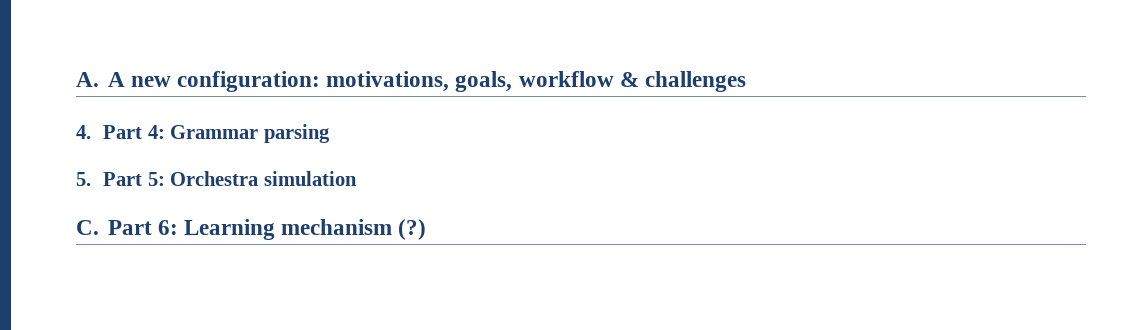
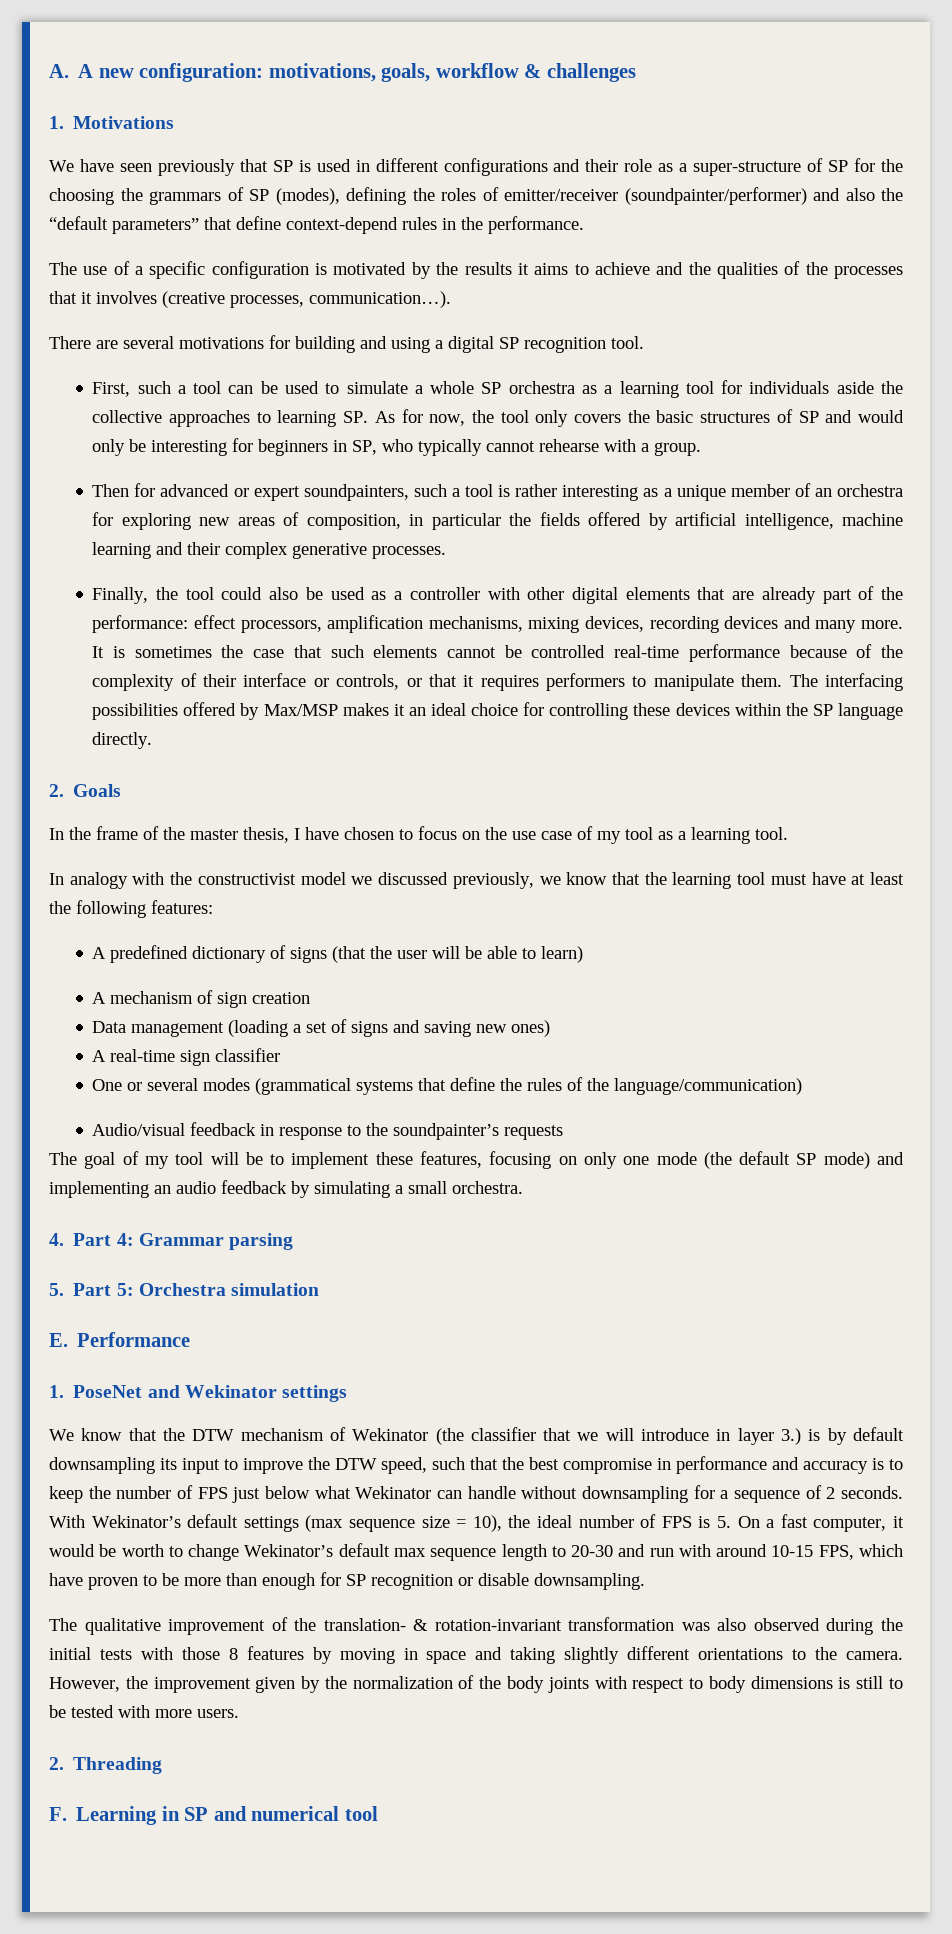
+ 1. Motivations
+ We have seen previously that SP is used in different configurations and their role as a super-structure of SP for the choosing the grammars of SP (modes), defining the roles of emitter/receiver (soundpainter/performer) and also the “default parameters” that define context-depend rules in the performance.
+ The use of a specific configuration is motivated by the results it aims to achieve and the qualities of the processes that it involves (creative processes, communication…).
+ There are several motivations for building and using a digital SP recognition tool.
+ First, such a tool can be used to simulate a whole SP orchestra as a learning tool for individuals aside the collective approaches to learning SP. As for now, the tool only covers the basic structures of SP and would only be interesting for beginners in SP, who typically cannot rehearse with a group.
+ Then for advanced or expert soundpainters, such a tool is rather interesting as a unique member of an orchestra for exploring new areas of composition, in particular the fields offered by artificial intelligence, machine learning and their complex generative processes.
+ Finally, the tool could also be used as a controller with other digital elements that are already part of the performance: effect processors, amplification mechanisms, mixing devices, recording devices and many more. It is sometimes the case that such elements cannot be controlled real-time performance because of the complexity of their interface or controls, or that it requires performers to manipulate them. The interfacing possibilities offered by Max/MSP makes it an ideal choice for controlling these devices within the SP language directly.
+ 2. Goals
+ In the frame of the master thesis, I have chosen to focus on the use case of my tool as a learning tool.
+ In analogy with the constructivist model we discussed previously, we know that the learning tool must have at least the following features:
+ A predefined dictionary of signs (that the user will be able to learn)
+ A mechanism of sign creation
+ Data management (loading a set of signs and saving new ones)
+ A real-time sign classifier
+ One or several modes (grammatical systems that define the rules of the language/communication)
+ Audio/visual feedback in response to the soundpainter’s requests
+ The goal of my tool will be to implement these features, focusing on only one mode (the default SP mode) and implementing an audio feedback by simulating a small orchestra.
- C. Part 6: Learning mechanism (?)
+ E. Performance
+ 1. PoseNet and Wekinator settings
+ We know that the DTW mechanism of Wekinator (the classifier that we will introduce in layer 3.) is by default downsampling its input to improve the DTW speed, such that the best compromise in performance and accuracy is to keep the number of FPS just below what Wekinator can handle without downsampling for a sequence of 2 seconds. With Wekinator’s default settings (max sequence size = 10), the ideal number of FPS is 5. On a fast computer, it would be worth to change Wekinator’s default max sequence length to 20-30 and run with around 10-15 FPS, which have proven to be more than enough for SP recognition or disable downsampling.
+ The qualitative improvement of the translation- & rotation-invariant transformation was also observed during the initial tests with those 8 features by moving in space and taking slightly different orientations to the camera. However, the improvement given by the normalization of the body joints with respect to body dimensions is still to be tested with more users.
+ 2. Threading
+ F. Learning in SP and numerical tool

